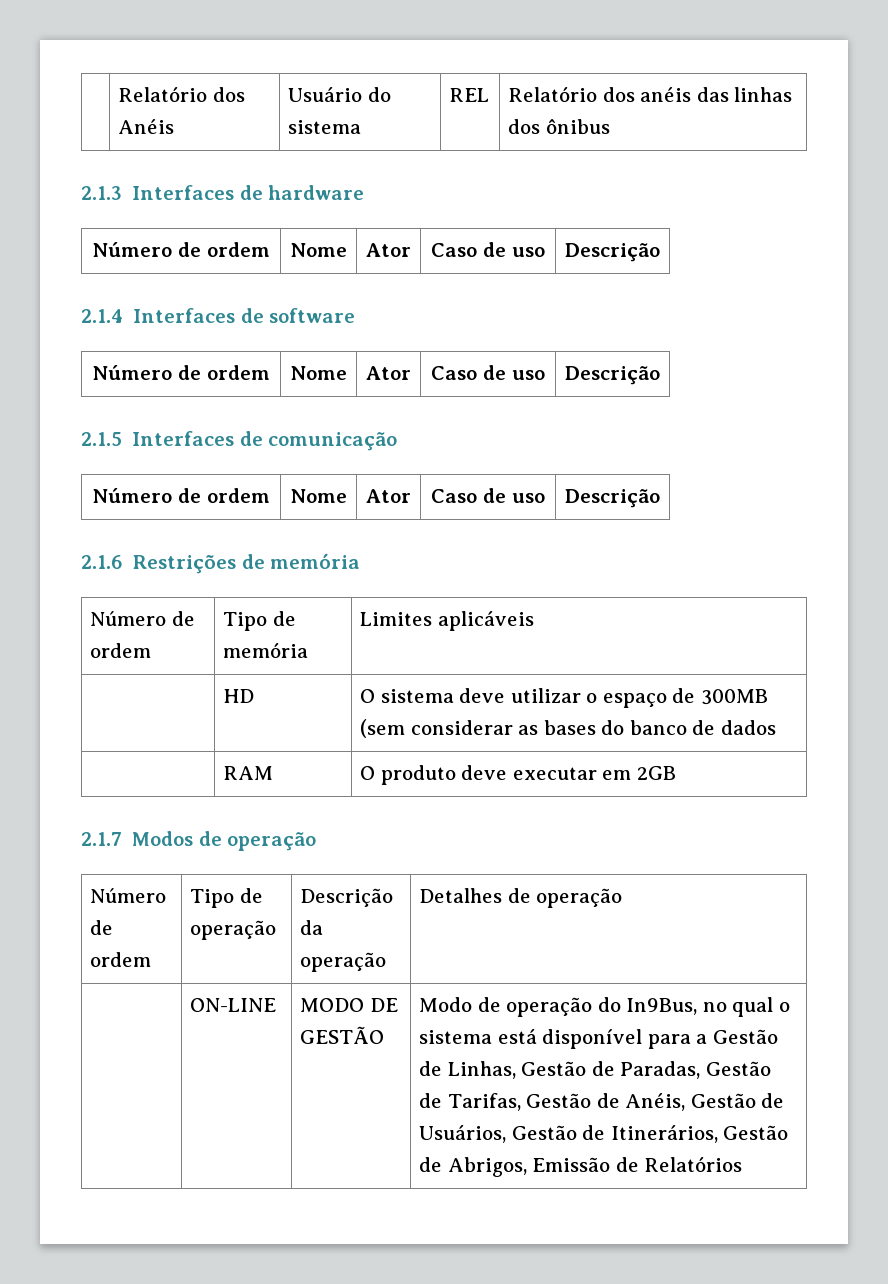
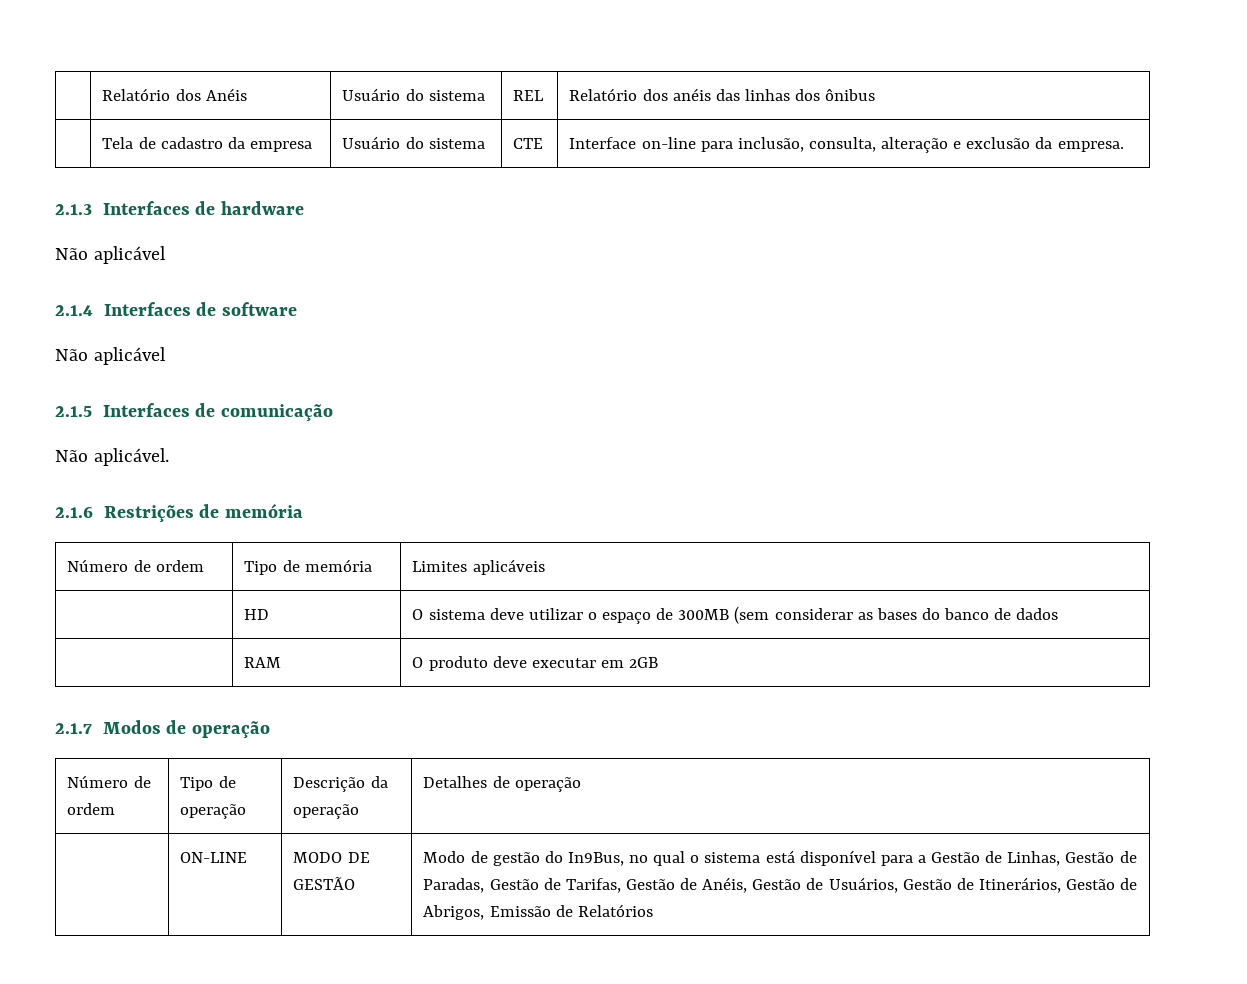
+ | Tela de cadastro da empresa | Usuário do sistema | CTE | Interface on-line para inclusão, consulta, alteração e exclusão da empresa.
  2.1.3 Interfaces de hardware
- Número de ordem | Nome | Ator | Caso de uso | Descrição
+ Não aplicável
  2.1.4 Interfaces de software
- Número de ordem | Nome | Ator | Caso de uso | Descrição
+ Não aplicável
  2.1.5 Interfaces de comunicação
- Número de ordem | Nome | Ator | Caso de uso | Descrição
+ Não aplicável.
- Modo de operação do In9Bus, no qual o sistema está disponível para a Gestão de Linhas, Gestão de Paradas, Gestão de Tarifas, Gestão de Anéis, Gestão de Usuários, Gestão de Itinerários, Gestão de Abrigos, Emissão de Relatórios
+ Modo de gestão do In9Bus, no qual o sistema está disponível para a Gestão de Linhas, Gestão de Paradas, Gestão de Tarifas, Gestão de Anéis, Gestão de Usuários, Gestão de Itinerários, Gestão de Abrigos, Emissão de Relatórios

